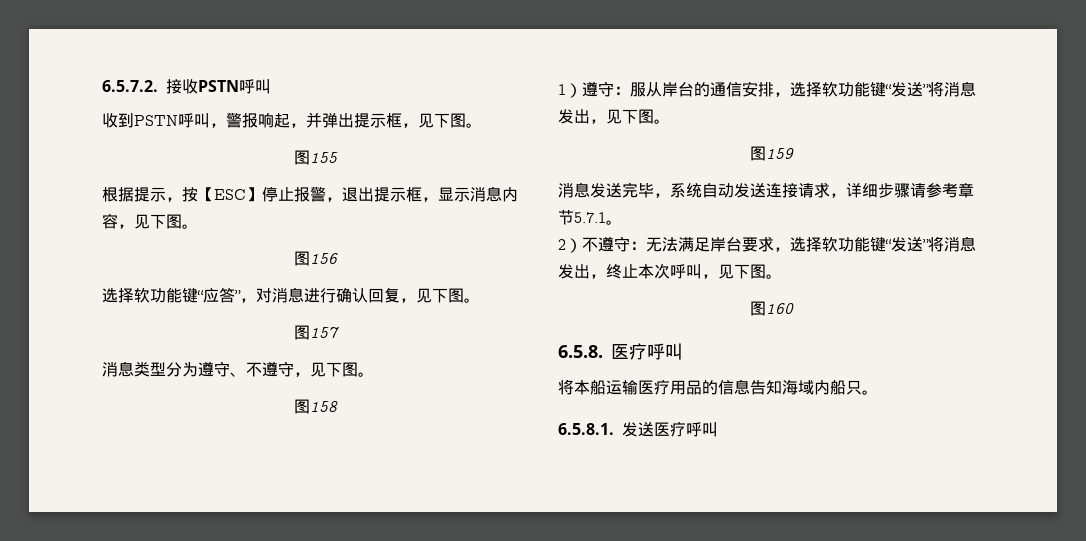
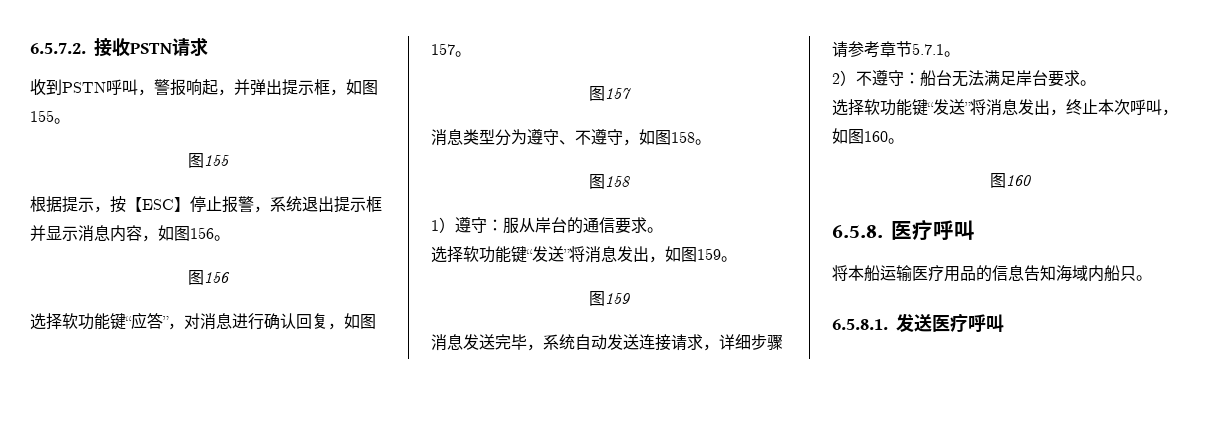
- 6.5.7.2.接收PSTN呼叫
+ 6.5.7.2.接收PSTN请求
- 收到PSTN呼叫，警报响起，并弹出提示框，见下图。
+ 收到PSTN呼叫，警报响起，并弹出提示框，如图155。
- 根据提示，按【ESC】停止报警，退出提示框，显示消息内容，见下图。
+ 根据提示，按【ESC】停止报警，系统退出提示框并显示消息内容，如图156。
- 选择软功能键“应答”，对消息进行确认回复，见下图。
+ 选择软功能键“应答”，对消息进行确认回复，如图157。
- 消息类型分为遵守、不遵守，见下图。
+ 消息类型分为遵守、不遵守，如图158。
- 1）遵守：服从岸台的通信安排，选择软功能键“发送”将消息发出，见下图。
+ 1）遵守：服从岸台的通信要求。
+ 选择软功能键“发送”将消息发出，如图159。
- 2）不遵守：无法满足岸台要求，选择软功能键“发送”将消息发出，终止本次呼叫，见下图。
+ 2）不遵守：船台无法满足岸台要求。
+ 选择软功能键“发送”将消息发出，终止本次呼叫，如图160。

